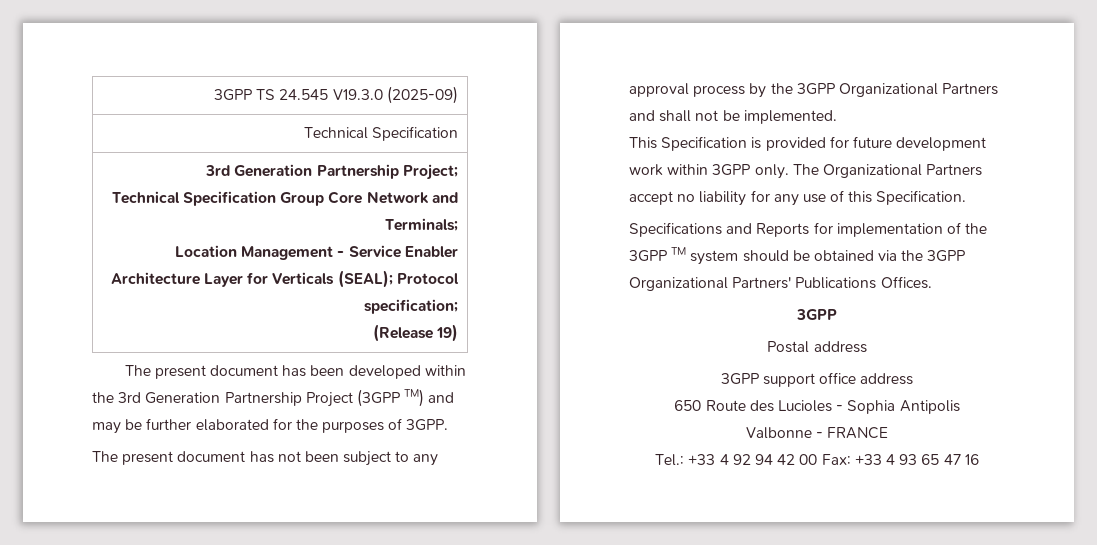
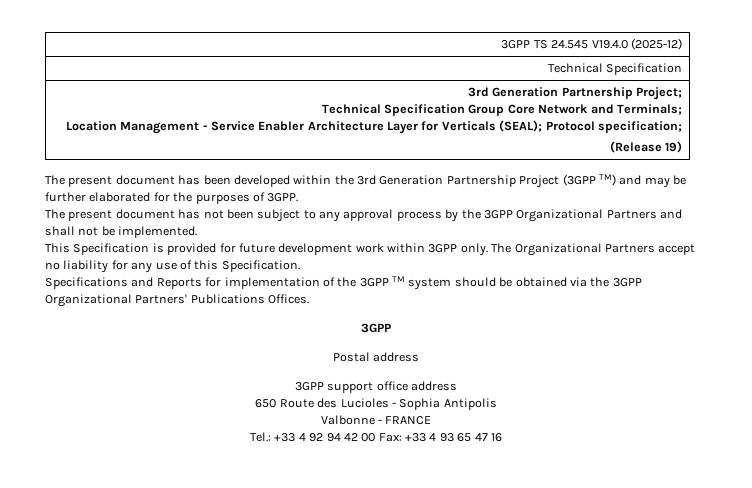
- 3GPP TS 24.545 V19.3.0 (2025-09)
+ 3GPP TS 24.545 V19.4.0 (2025-12)

